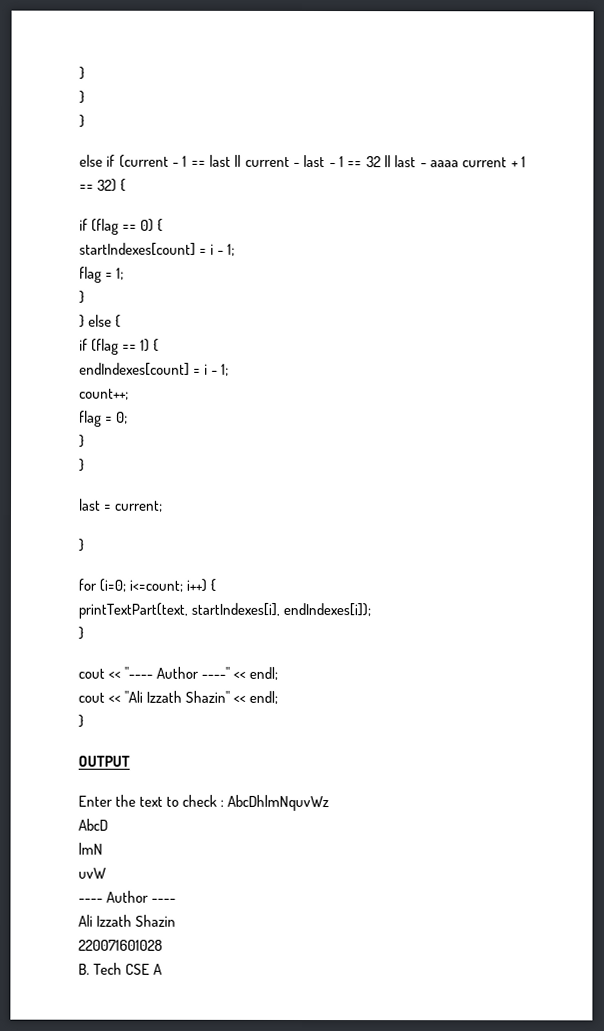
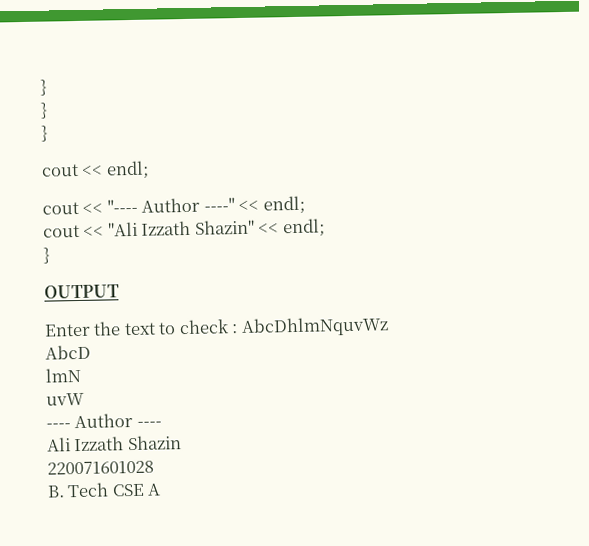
- else if (current - 1 == last || current - last - 1 == 32 || last - aaaa current + 1 == 32) {
- if (flag == 0) {
- startIndexes[count] = i - 1;
- flag = 1;
- }
- } else {
- if (flag == 1) {
- endIndexes[count] = i - 1;
- count++;
- flag = 0;
- }
- }
- last = current;
- }
- for (i=0; i<=count; i++) {
- printTextPart(text, startIndexes[i], endIndexes[i]);
- }
+ cout << endl;

